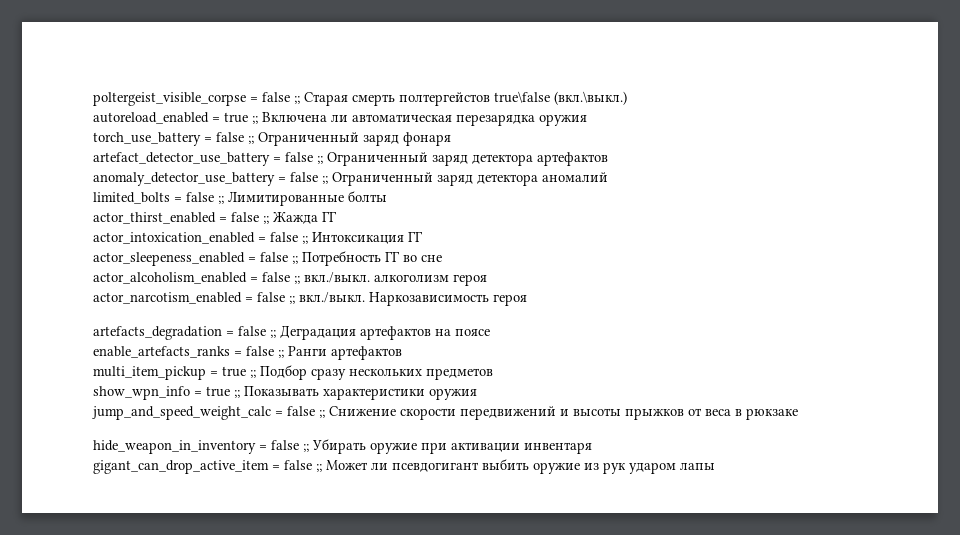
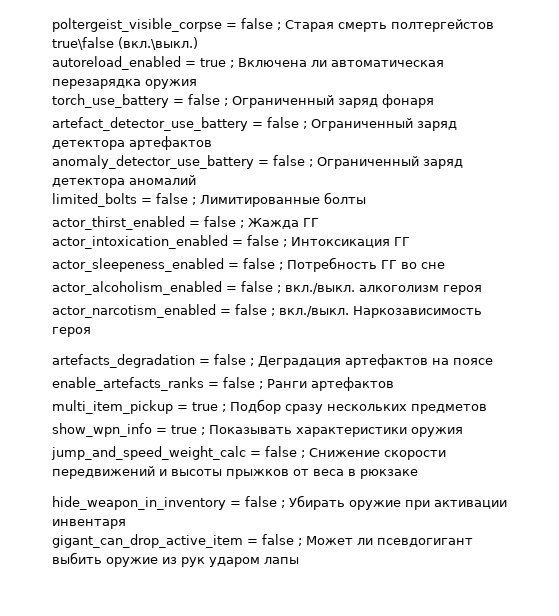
- poltergeist_visible_corpse = false ;; Старая смерть полтергейстов true\false (вкл.\выкл.)
+ poltergeist_visible_corpse = false ; Старая смерть полтергейстов true\false (вкл.\выкл.)
- autoreload_enabled = true ;; Включена ли автоматическая перезарядка оружия
+ autoreload_enabled = true ; Включена ли автоматическая перезарядка оружия
- torch_use_battery = false ;; Ограниченный заряд фонаря
+ torch_use_battery = false ; Ограниченный заряд фонаря
- artefact_detector_use_battery = false ;; Ограниченный заряд детектора артефактов
+ artefact_detector_use_battery = false ; Ограниченный заряд детектора артефактов
- anomaly_detector_use_battery = false ;; Ограниченный заряд детектора аномалий
+ anomaly_detector_use_battery = false ; Ограниченный заряд детектора аномалий
- limited_bolts = false ;; Лимитированные болты
+ limited_bolts = false ; Лимитированные болты
- actor_thirst_enabled = false ;; Жажда ГГ
+ actor_thirst_enabled = false ; Жажда ГГ
- actor_intoxication_enabled = false ;; Интоксикация ГГ
+ actor_intoxication_enabled = false ; Интоксикация ГГ
- actor_sleepeness_enabled = false ;; Потребность ГГ во сне
+ actor_sleepeness_enabled = false ; Потребность ГГ во сне
- actor_alcoholism_enabled = false ;; вкл./выкл. алкоголизм героя
+ actor_alcoholism_enabled = false ; вкл./выкл. алкоголизм героя
- actor_narcotism_enabled = false ;; вкл./выкл. Наркозависимость героя
+ actor_narcotism_enabled = false ; вкл./выкл. Наркозависимость героя
- artefacts_degradation = false ;; Деградация артефактов на поясе
+ artefacts_degradation = false ; Деградация артефактов на поясе
- enable_artefacts_ranks = false ;; Ранги артефактов
+ enable_artefacts_ranks = false ; Ранги артефактов
- multi_item_pickup = true ;; Подбор сразу нескольких предметов
+ multi_item_pickup = true ; Подбор сразу нескольких предметов
- show_wpn_info = true ;; Показывать характеристики оружия
+ show_wpn_info = true ; Показывать характеристики оружия
- jump_and_speed_weight_calc = false ;; Снижение скорости передвижений и высоты прыжков от веса в рюкзаке
+ jump_and_speed_weight_calc = false ; Снижение скорости передвижений и высоты прыжков от веса в рюкзаке
- hide_weapon_in_inventory = false ;; Убирать оружие при активации инвентаря
+ hide_weapon_in_inventory = false ; Убирать оружие при активации инвентаря
- gigant_can_drop_active_item = false ;; Может ли псевдогигант выбить оружие из рук ударом лапы
+ gigant_can_drop_active_item = false ; Может ли псевдогигант выбить оружие из рук ударом лапы

